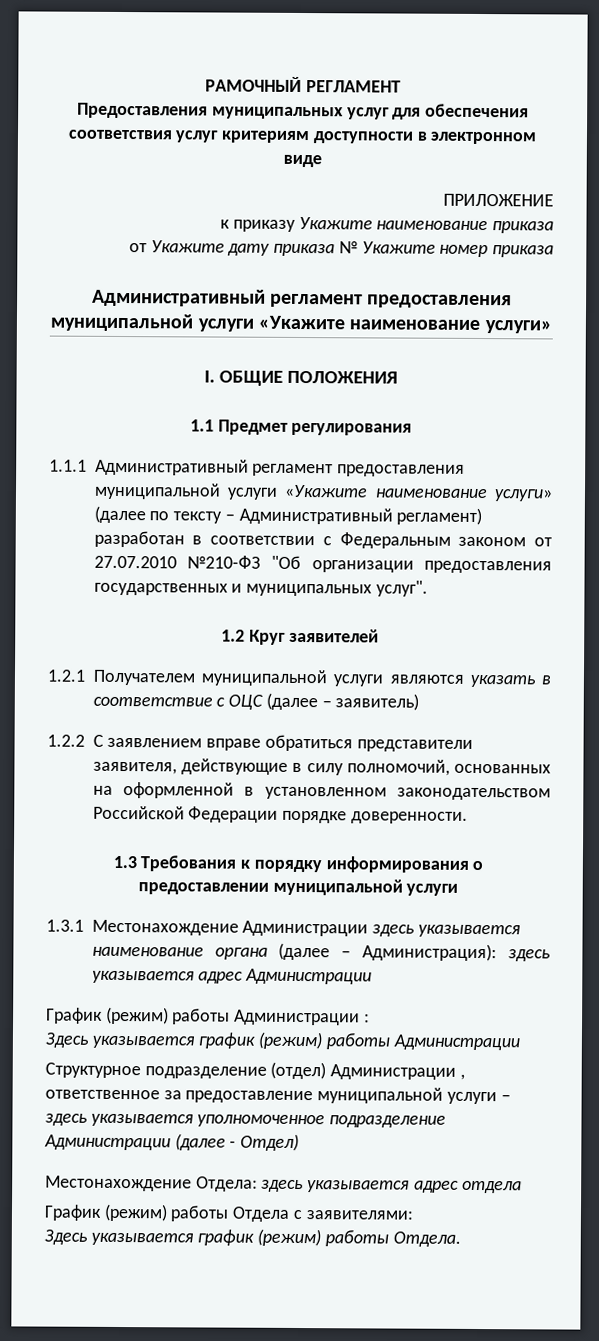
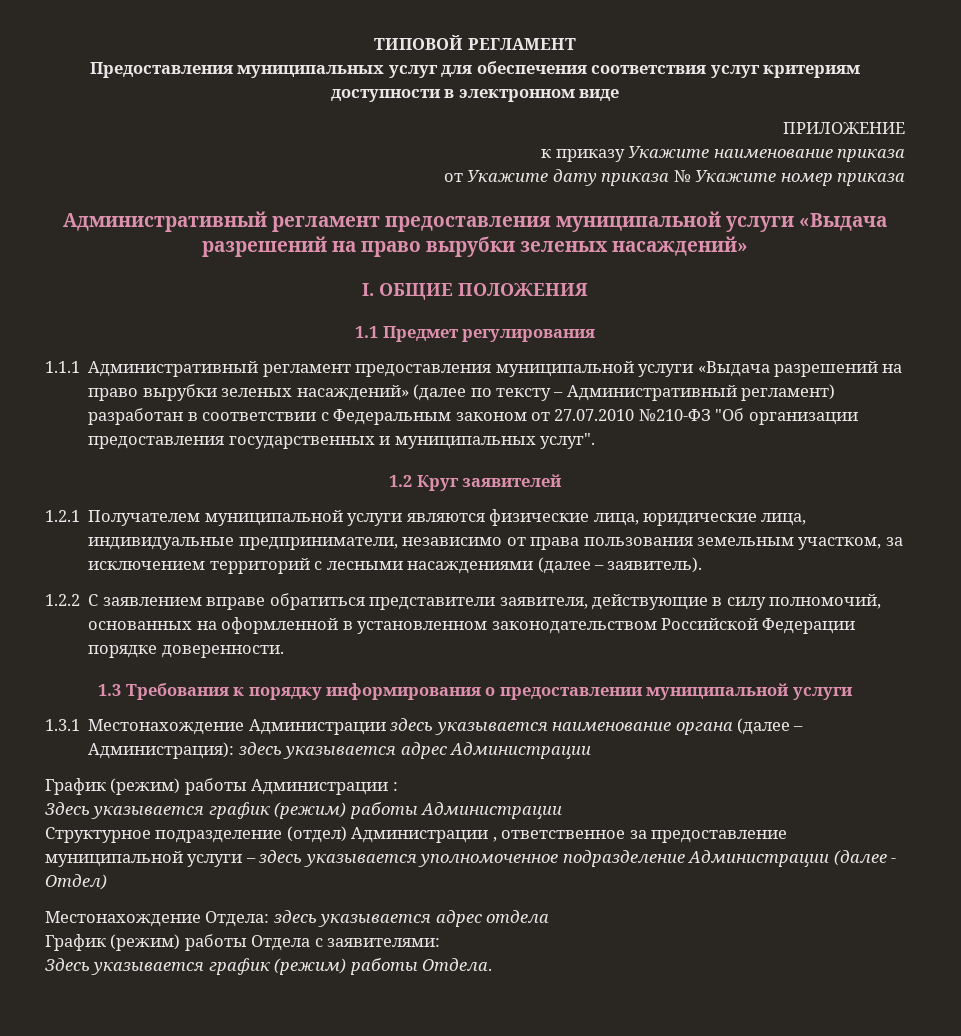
- РАМОЧНЫЙ РЕГЛАМЕНТ
+ ТИПОВОЙ РЕГЛАМЕНТ
  от Укажите дату приказа № Укажите номер приказа
- Административный регламент предоставления муниципальной услуги «Укажите наименование услуги»
+ Административный регламент предоставления муниципальной услуги «Выдача разрешений на право вырубки зеленых насаждений»
- 1.1.1 Административный регламент предоставления муниципальной услуги «Укажите наименование услуги» (далее по тексту – Административный регламент) разработан в соответствии с Федеральным законом от 27.07.2010 №210-ФЗ "Об организации предоставления государственных и муниципальных услуг".
+ 1.1.1 Административный регламент предоставления муниципальной услуги «Выдача разрешений на право вырубки зеленых насаждений» (далее по тексту – Административный регламент) разработан в соответствии с Федеральным законом от 27.07.2010 №210-ФЗ "Об организации предоставления государственных и муниципальных услуг".
- 1.2.1 Получателем муниципальной услуги являются указать в соответствие с ОЦС (далее – заявитель)
+ 1.2.1 Получателем муниципальной услуги являются физические лица, юридические лица, индивидуальные предприниматели, независимо от права пользования земельным участком, за исключением территорий с лесными насаждениями (далее – заявитель).

